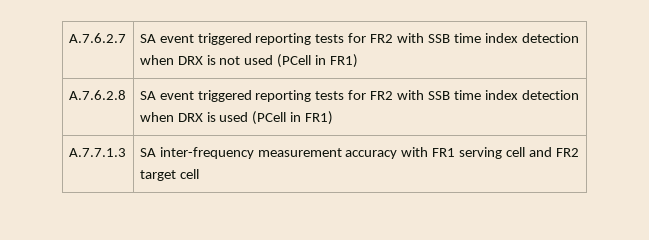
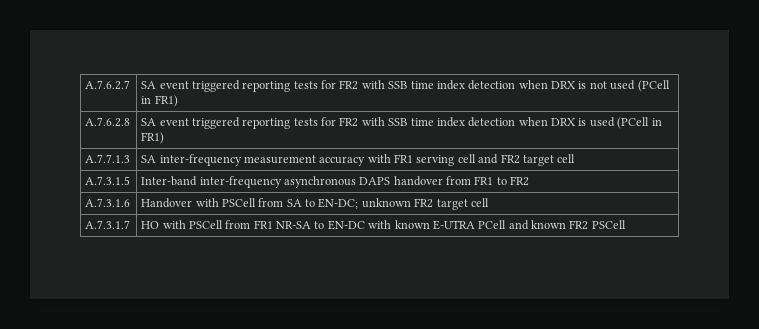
+ A.7.3.1.5 | Inter-band inter-frequency asynchronous DAPS handover from FR1 to FR2
+ A.7.3.1.6 | Handover with PSCell from SA to EN-DC; unknown FR2 target cell
+ A.7.3.1.7 | HO with PSCell from FR1 NR-SA to EN-DC with known E-UTRA PCell and known FR2 PSCell

